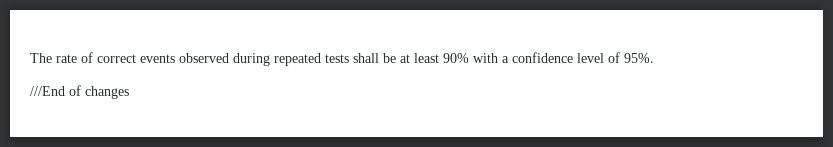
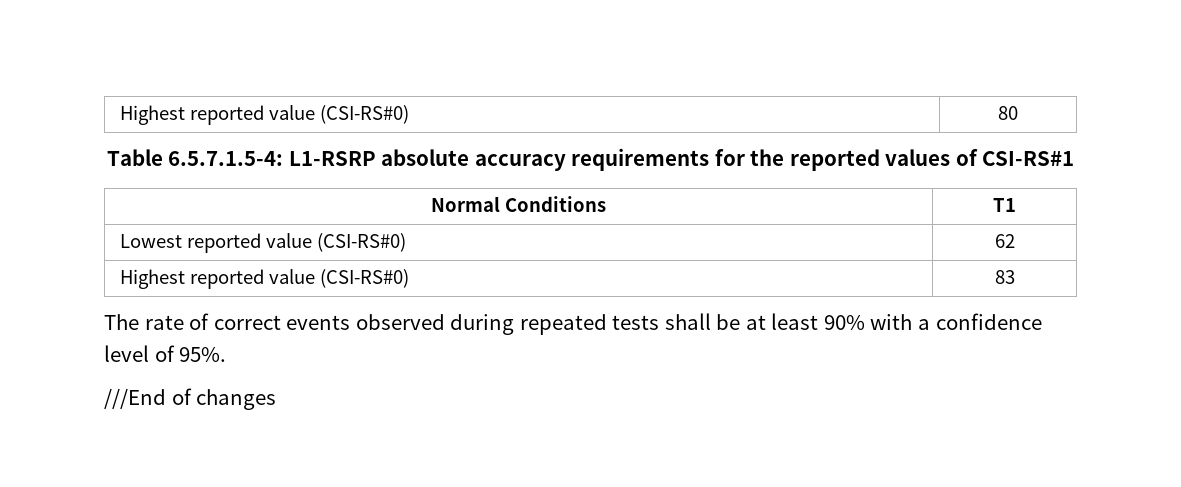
+ Highest reported value (CSI-RS#0) | 80
+ Table 6.5.7.1.5-4: L1-RSRP absolute accuracy requirements for the reported values of CSI-RS#1
+ Normal Conditions | T1
+ Lowest reported value (CSI-RS#0) | 62
+ Highest reported value (CSI-RS#0) | 83

